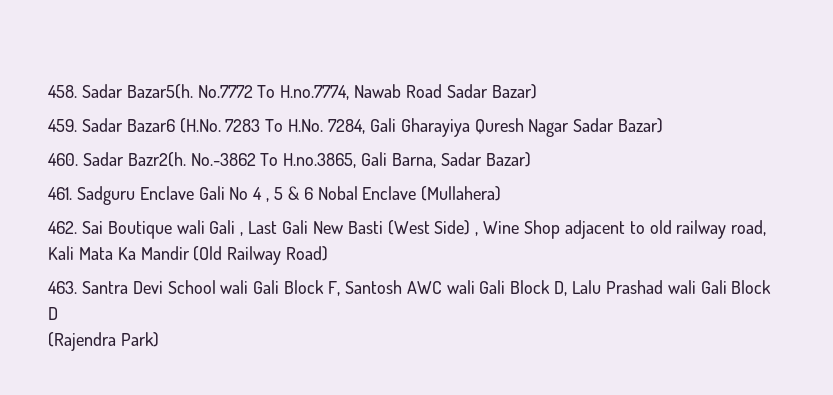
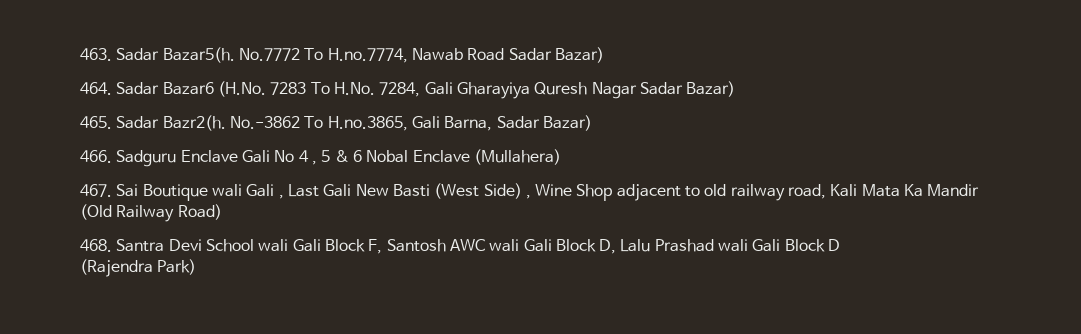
- 458. Sadar Bazar5(h.
+ 463. Sadar Bazar5(h.
- 459. Sadar Bazar6 (H.No. 7283 To H.No. 7284, Gali Gharayiya Quresh Nagar Sadar Bazar)
+ 464. Sadar Bazar6 (H.No. 7283 To H.No. 7284, Gali Gharayiya Quresh Nagar Sadar Bazar)
- 460. Sadar Bazr2(h.
+ 465. Sadar Bazr2(h.
- 461. Sadguru Enclave Gali No 4 , 5 & 6 Nobal Enclave (Mullahera)
+ 466. Sadguru Enclave Gali No 4 , 5 & 6 Nobal Enclave (Mullahera)
- 462. Sai Boutique wali Gali , Last Gali New Basti (West Side) , Wine Shop adjacent to old railway road, Kali Mata Ka Mandir (Old Railway Road)
+ 467. Sai Boutique wali Gali , Last Gali New Basti (West Side) , Wine Shop adjacent to old railway road, Kali Mata Ka Mandir (Old Railway Road)
- 463. Santra Devi School wali Gali Block F, Santosh AWC wali Gali Block D, Lalu Prashad wali Gali Block D
+ 468. Santra Devi School wali Gali Block F, Santosh AWC wali Gali Block D, Lalu Prashad wali Gali Block D

